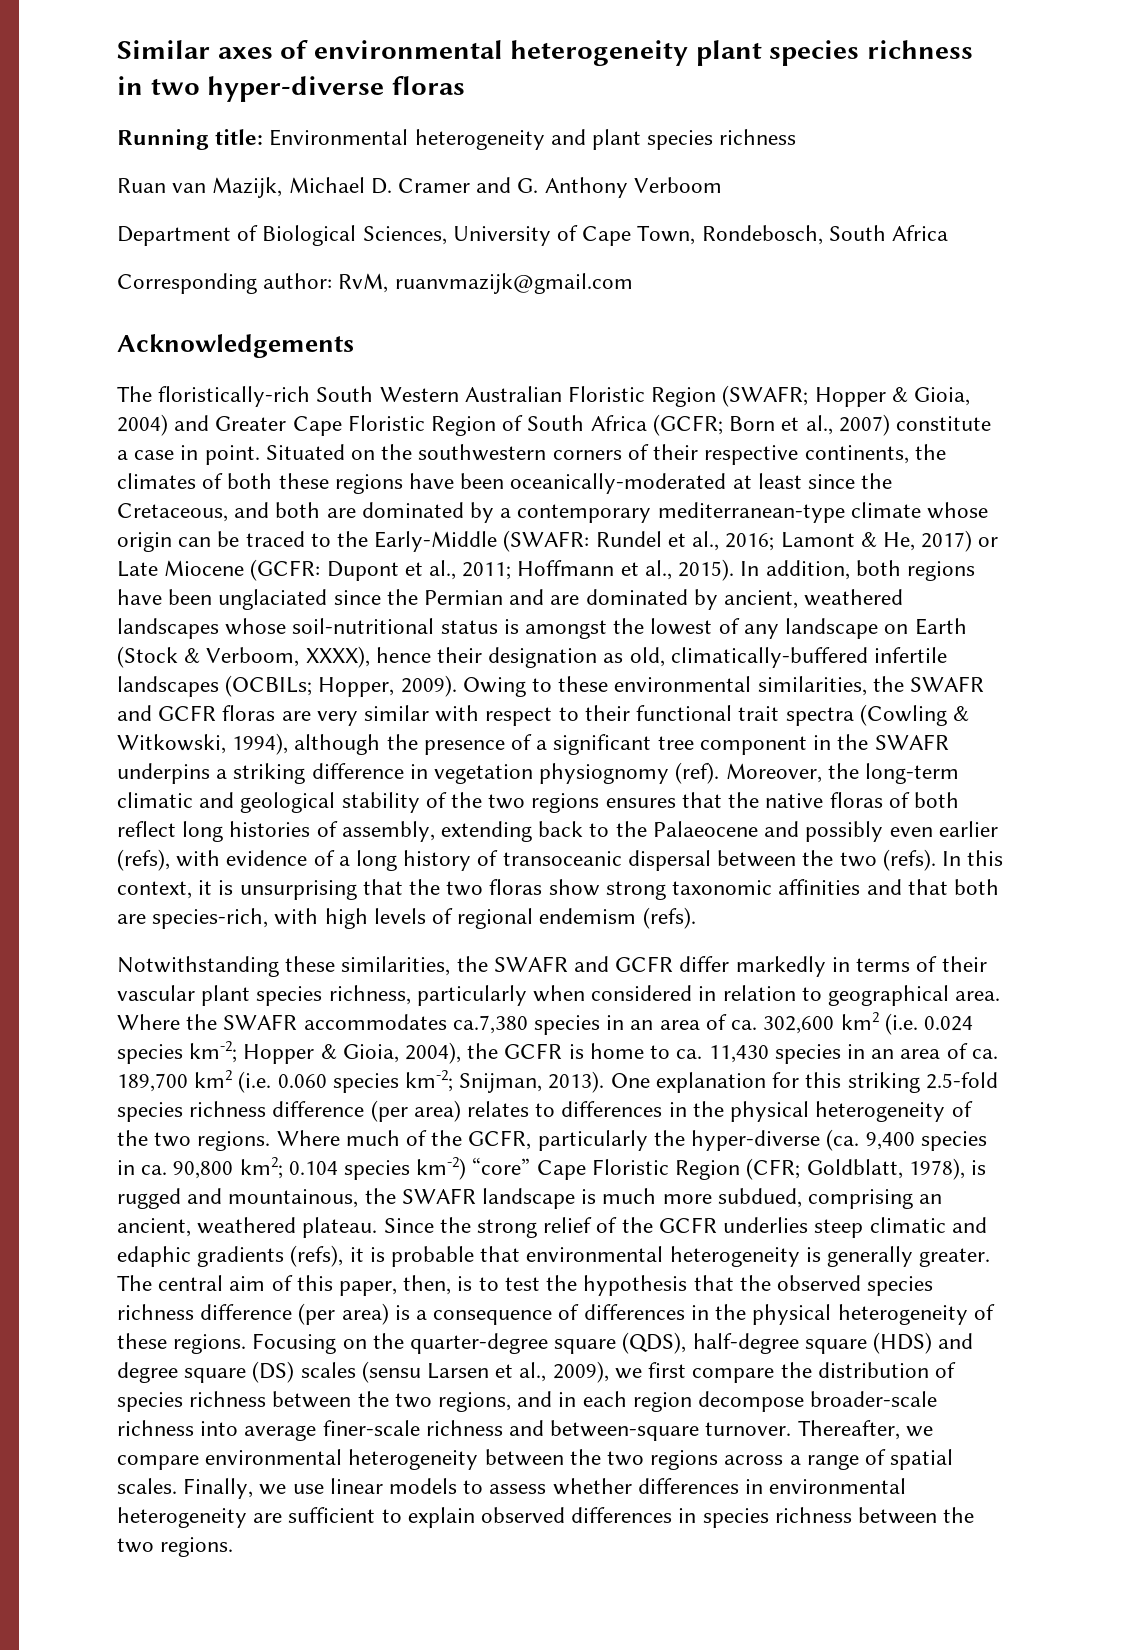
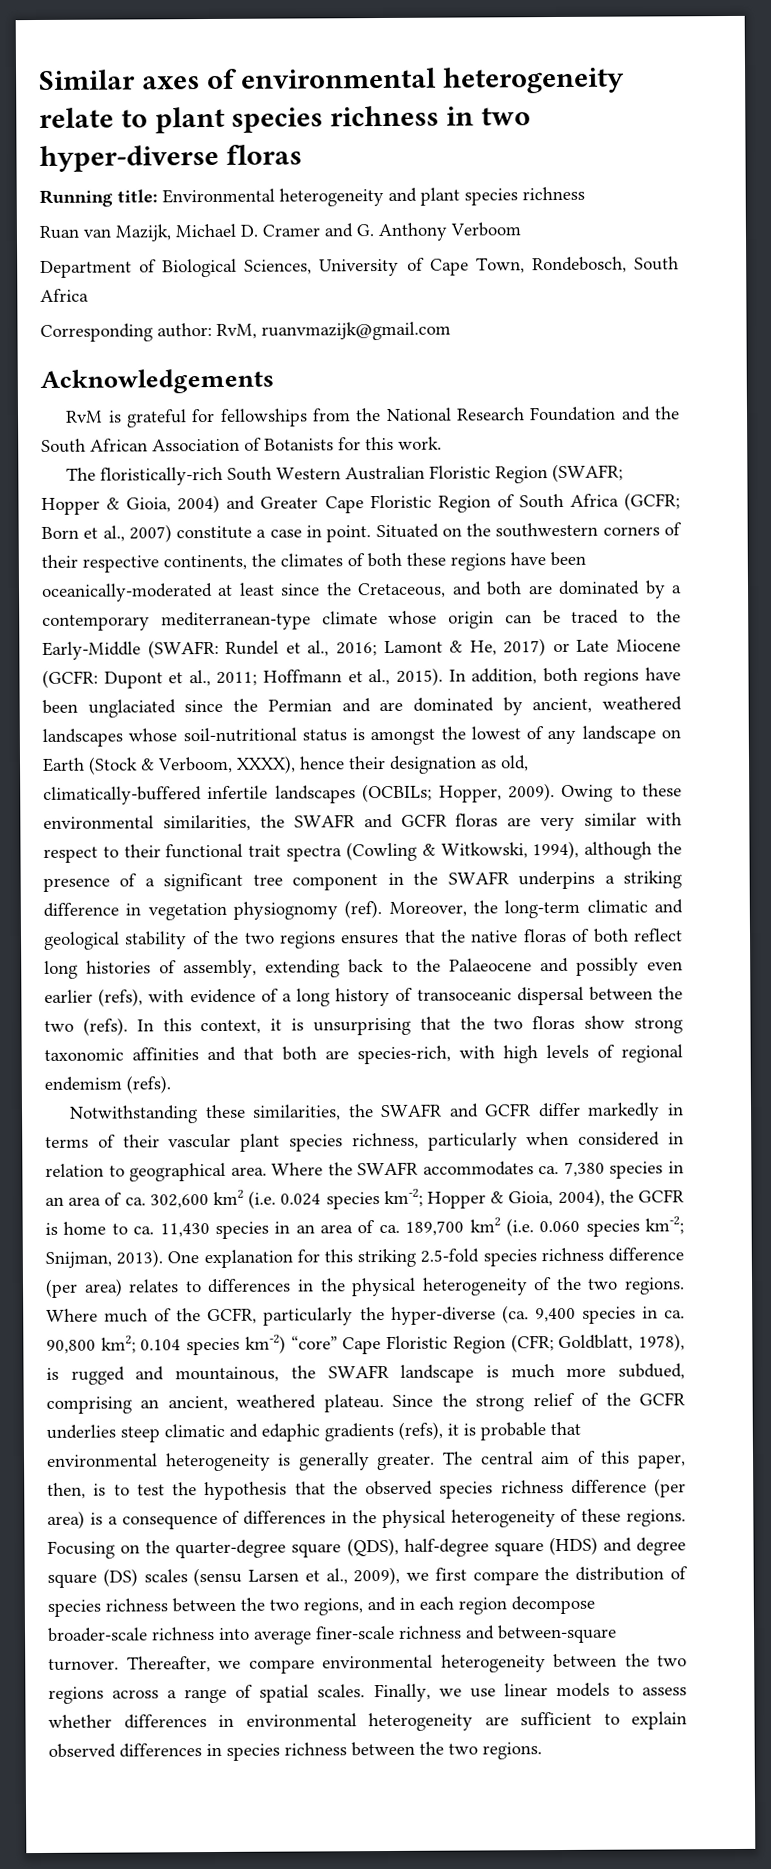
- Similar axes of environmental heterogeneity plant species richness in two hyper-diverse floras
+ Similar axes of environmental heterogeneity relate to plant species richness in two hyper-diverse floras
+ RvM is grateful for fellowships from the National Research Foundation and the South African Association of Botanists for this work.
- Where the SWAFR accommodates ca.7,380 species in an area of ca. 302,600 km2 (i.e. 0.024 species km-2; Hopper & Gioia, 2004), the GCFR is home to ca. 11,430 species in an area of ca. 189,700 km2 (i.e. 0.060 species km-2; Snijman, 2013).
+ Where the SWAFR accommodates ca. 7,380 species in an area of ca. 302,600 km2 (i.e. 0.024 species km-2; Hopper & Gioia, 2004), the GCFR is home to ca. 11,430 species in an area of ca. 189,700 km2 (i.e. 0.060 species km-2; Snijman, 2013).

